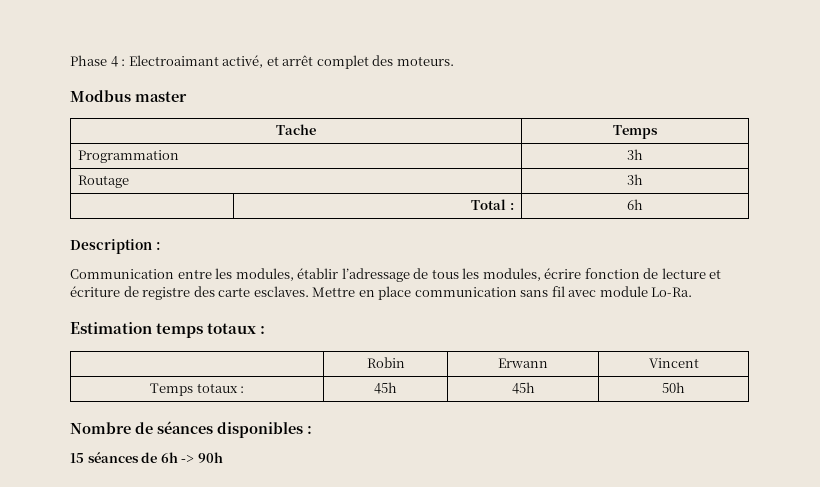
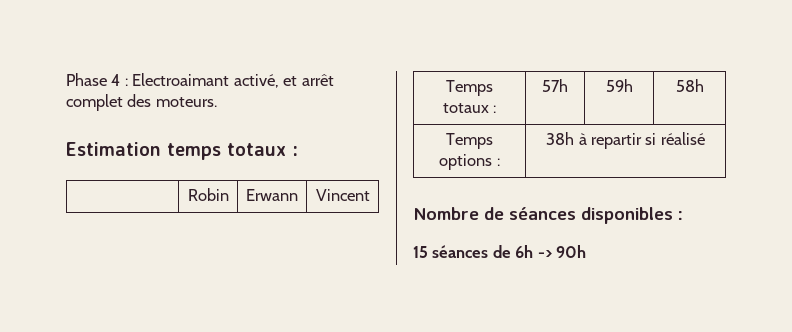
- Modbus master
- Tache | Temps
- Programmation | 3h
- Routage | 3h
- | Total : | 6h
- Description :
- Communication entre les modules, établir l’adressage de tous les modules, écrire fonction de lecture et écriture de registre des carte esclaves. Mettre en place communication sans fil avec module Lo-Ra.
- Temps totaux : | 45h | 45h | 50h
+ Temps totaux : | 57h | 59h | 58h
+ Temps options : | 38h à repartir si réalisé

